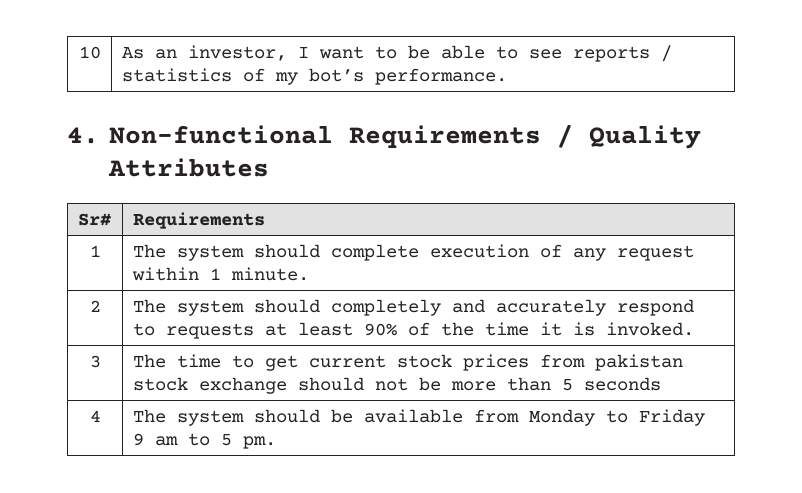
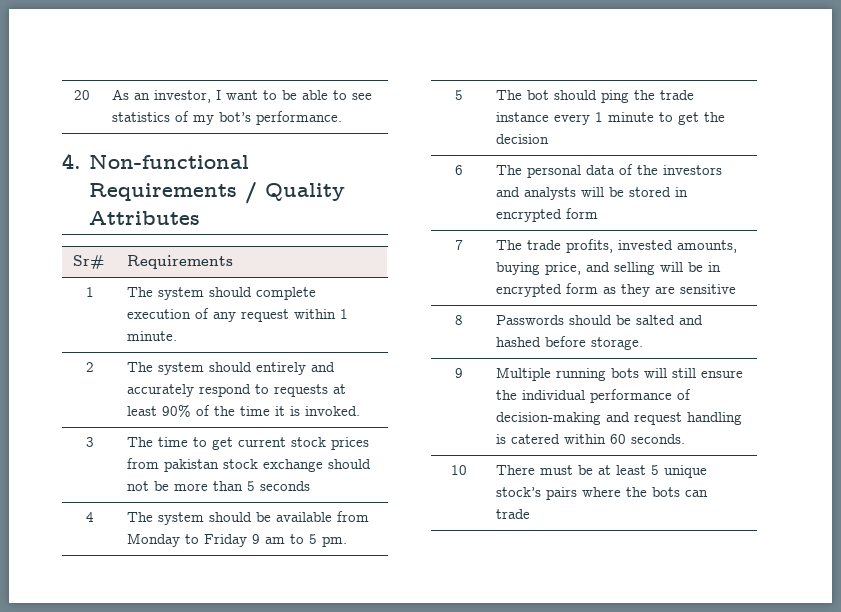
- 10 | As an investor, I want to be able to see reports / statistics of my bot’s performance.
+ 20 | As an investor, I want to be able to see statistics of my bot’s performance.
- 2 | The system should completely and accurately respond to requests at least 90% of the time it is invoked.
+ 2 | The system should entirely and accurately respond to requests at least 90% of the time it is invoked.
+ 5 | The bot should ping the trade instance every 1 minute to get the decision
+ 6 | The personal data of the investors and analysts will be stored in encrypted form
+ 7 | The trade profits, invested amounts, buying price, and selling will be in encrypted form as they are sensitive
+ 8 | Passwords should be salted and hashed before storage.
+ 9 | Multiple running bots will still ensure the individual performance of decision-making and request handling is catered within 60 seconds.
+ 10 | There must be at least 5 unique stock’s pairs where the bots can trade

